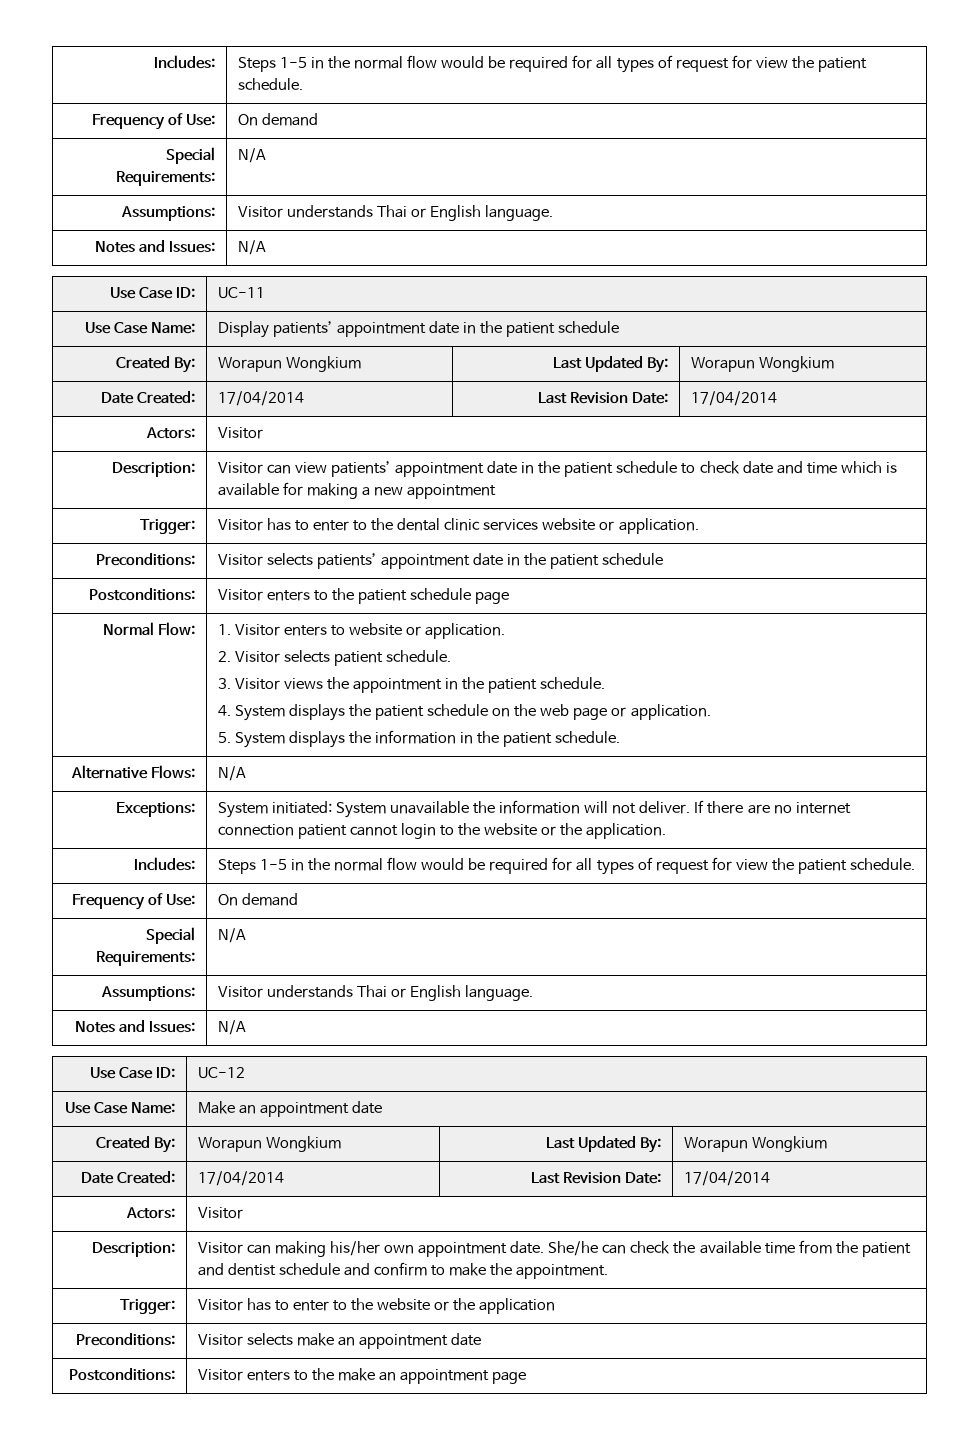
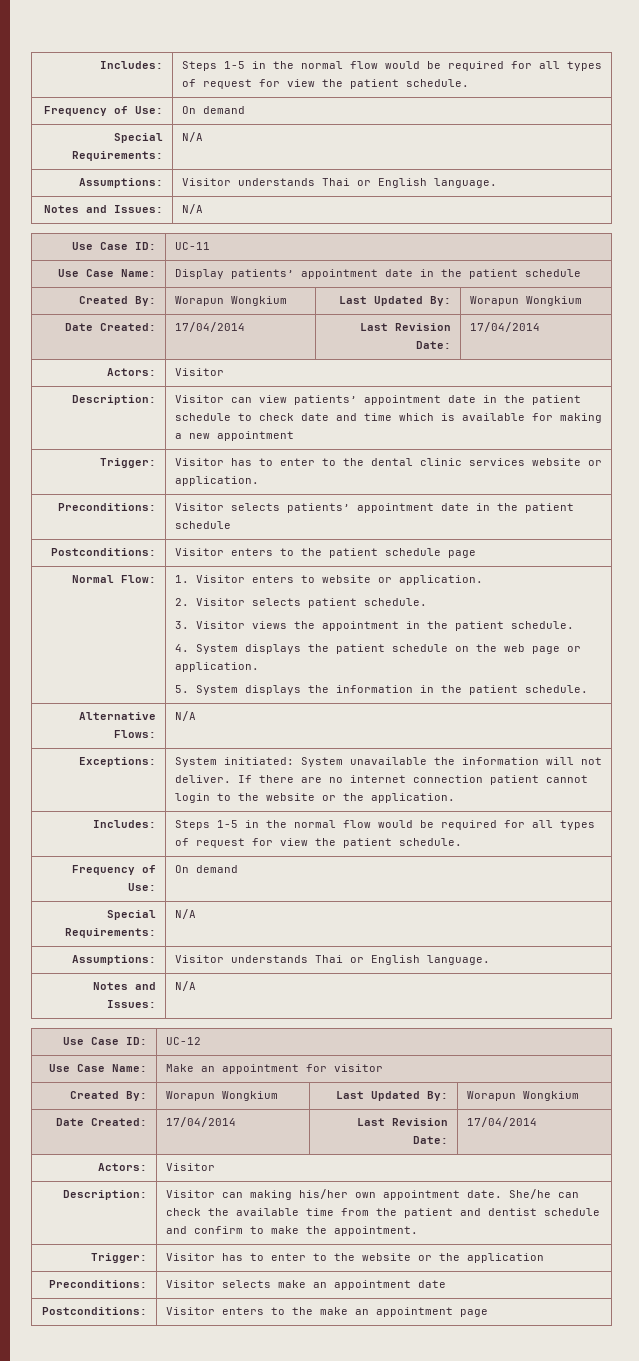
- Use Case Name: | Make an appointment date
+ Use Case Name: | Make an appointment for visitor

